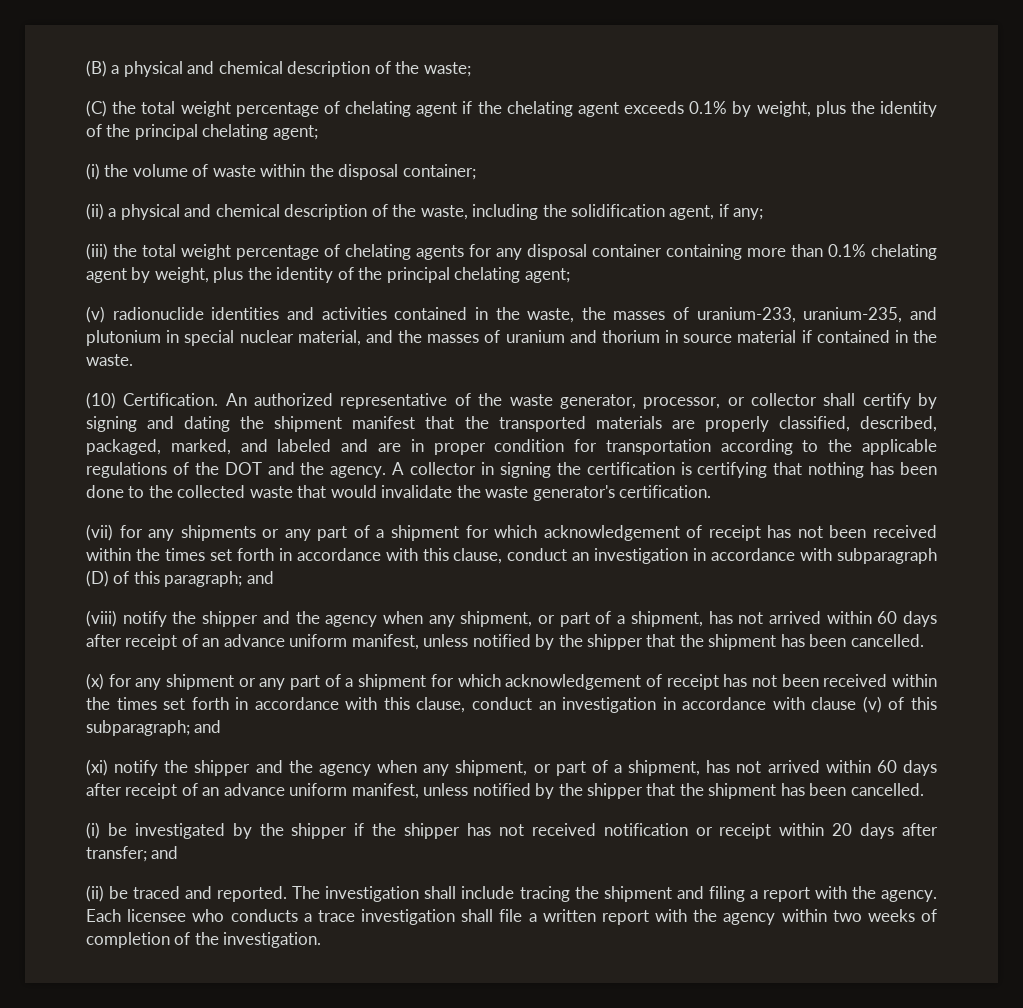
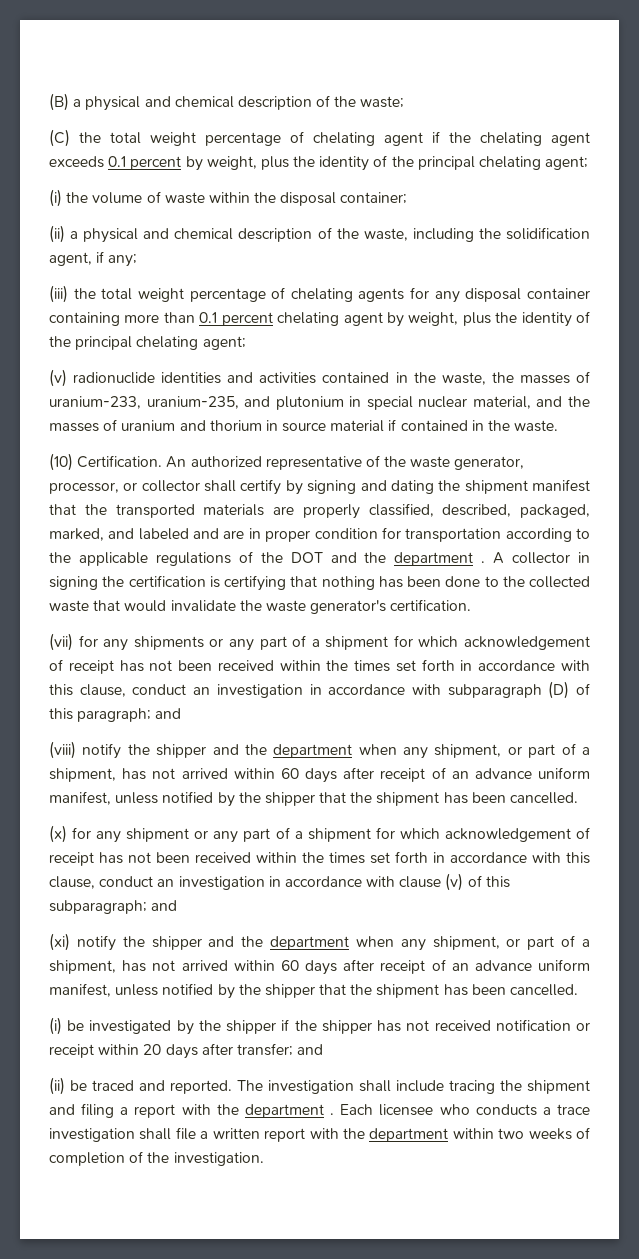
- (C) the total weight percentage of chelating agent if the chelating agent exceeds 0.1% by weight, plus the identity of the principal chelating agent;
+ (C) the total weight percentage of chelating agent if the chelating agent exceeds 0.1 percent by weight, plus the identity of the principal chelating agent;
- (iii) the total weight percentage of chelating agents for any disposal container containing more than 0.1% chelating agent by weight, plus the identity of the principal chelating agent;
+ (iii) the total weight percentage of chelating agents for any disposal container containing more than 0.1 percent chelating agent by weight, plus the identity of the principal chelating agent;
- An authorized representative of the waste generator, processor, or collector shall certify by signing and dating the shipment manifest that the transported materials are properly classified, described, packaged, marked, and labeled and are in proper condition for transportation according to the applicable regulations of the DOT and the agency.
+ An authorized representative of the waste generator, processor, or collector shall certify by signing and dating the shipment manifest that the transported materials are properly classified, described, packaged, marked, and labeled and are in proper condition for transportation according to the applicable regulations of the DOT and the department .
- (viii) notify the shipper and the agency when any shipment, or part of a shipment, has not arrived within 60 days after receipt of an advance uniform manifest, unless notified by the shipper that the shipment has been cancelled.
+ (viii) notify the shipper and the department when any shipment, or part of a shipment, has not arrived within 60 days after receipt of an advance uniform manifest, unless notified by the shipper that the shipment has been cancelled.
- (xi) notify the shipper and the agency when any shipment, or part of a shipment, has not arrived within 60 days after receipt of an advance uniform manifest, unless notified by the shipper that the shipment has been cancelled.
+ (xi) notify the shipper and the department when any shipment, or part of a shipment, has not arrived within 60 days after receipt of an advance uniform manifest, unless notified by the shipper that the shipment has been cancelled.
- The investigation shall include tracing the shipment and filing a report with the agency.
+ The investigation shall include tracing the shipment and filing a report with the department .
- Each licensee who conducts a trace investigation shall file a written report with the agency within two weeks of completion of the investigation.
+ Each licensee who conducts a trace investigation shall file a written report with the department within two weeks of completion of the investigation.

